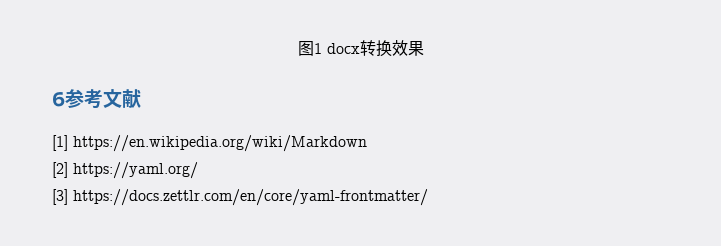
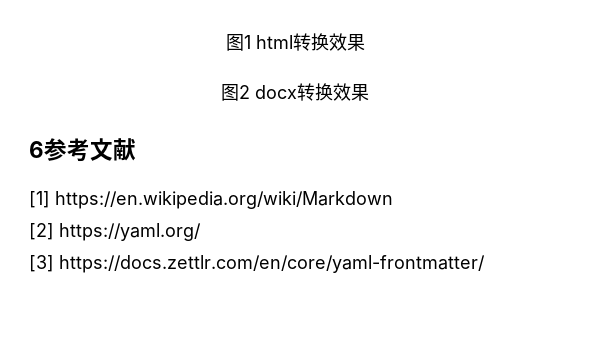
- 图1 docx转换效果
+ 图1 html转换效果
+ 图2 docx转换效果

